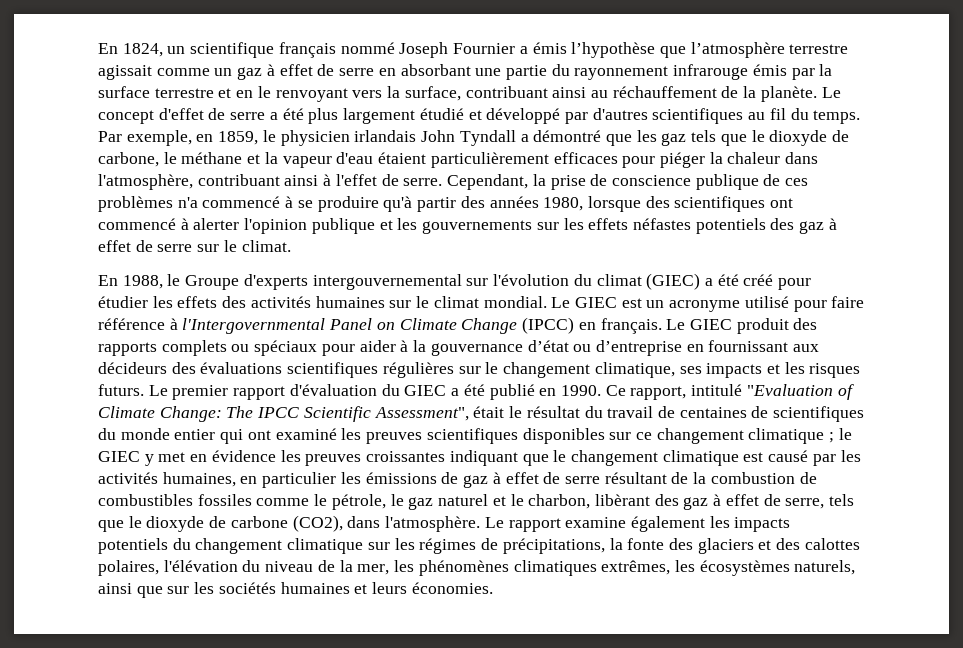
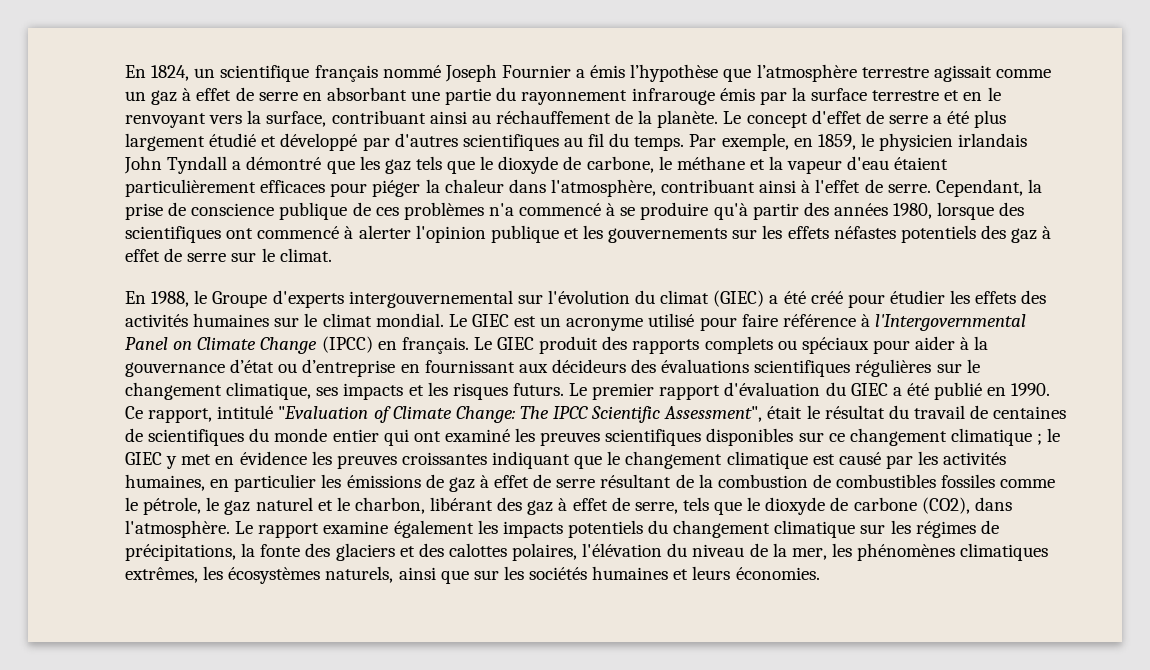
- le GIEC y met en évidence les preuves croissantes indiquant que le changement climatique est causé par les activités humaines, en particulier les émissions de gaz à effet de serre résultant de la combustion de combustibles fossiles comme le pétrole, le gaz naturel et le charbon, libèrant des gaz à effet de serre, tels que le dioxyde de carbone (CO2), dans l'atmosphère.
+ le GIEC y met en évidence les preuves croissantes indiquant que le changement climatique est causé par les activités humaines, en particulier les émissions de gaz à effet de serre résultant de la combustion de combustibles fossiles comme le pétrole, le gaz naturel et le charbon, libérant des gaz à effet de serre, tels que le dioxyde de carbone (CO2), dans l'atmosphère.

